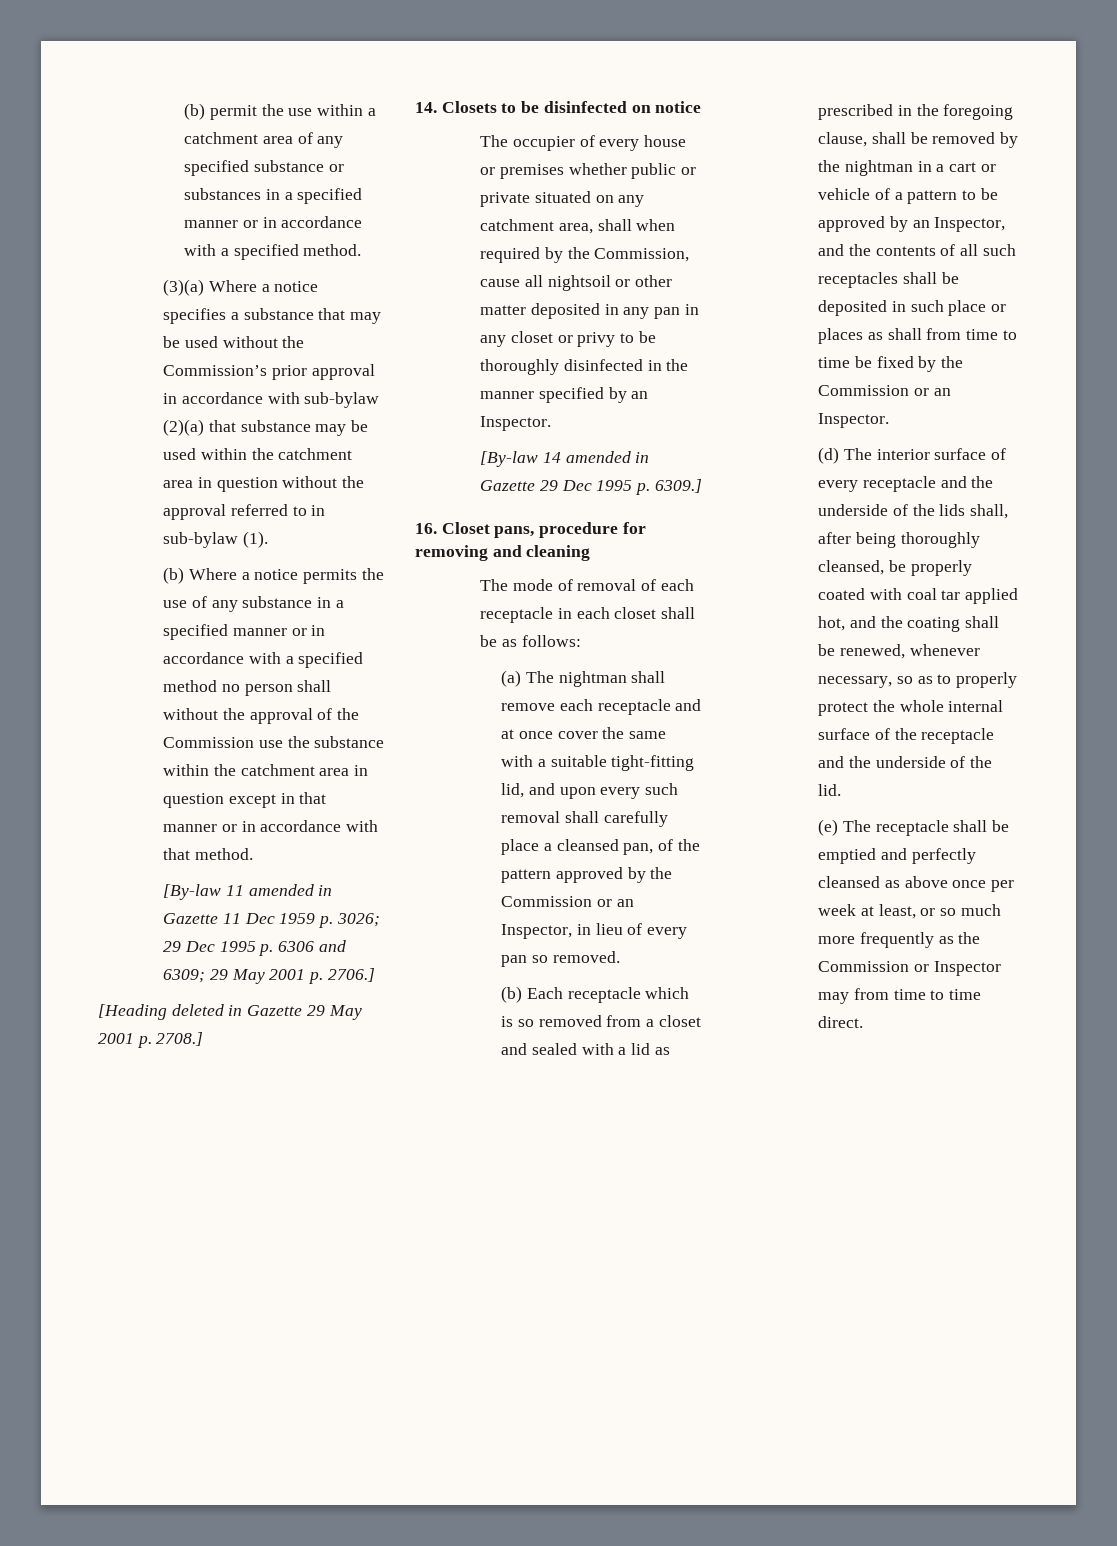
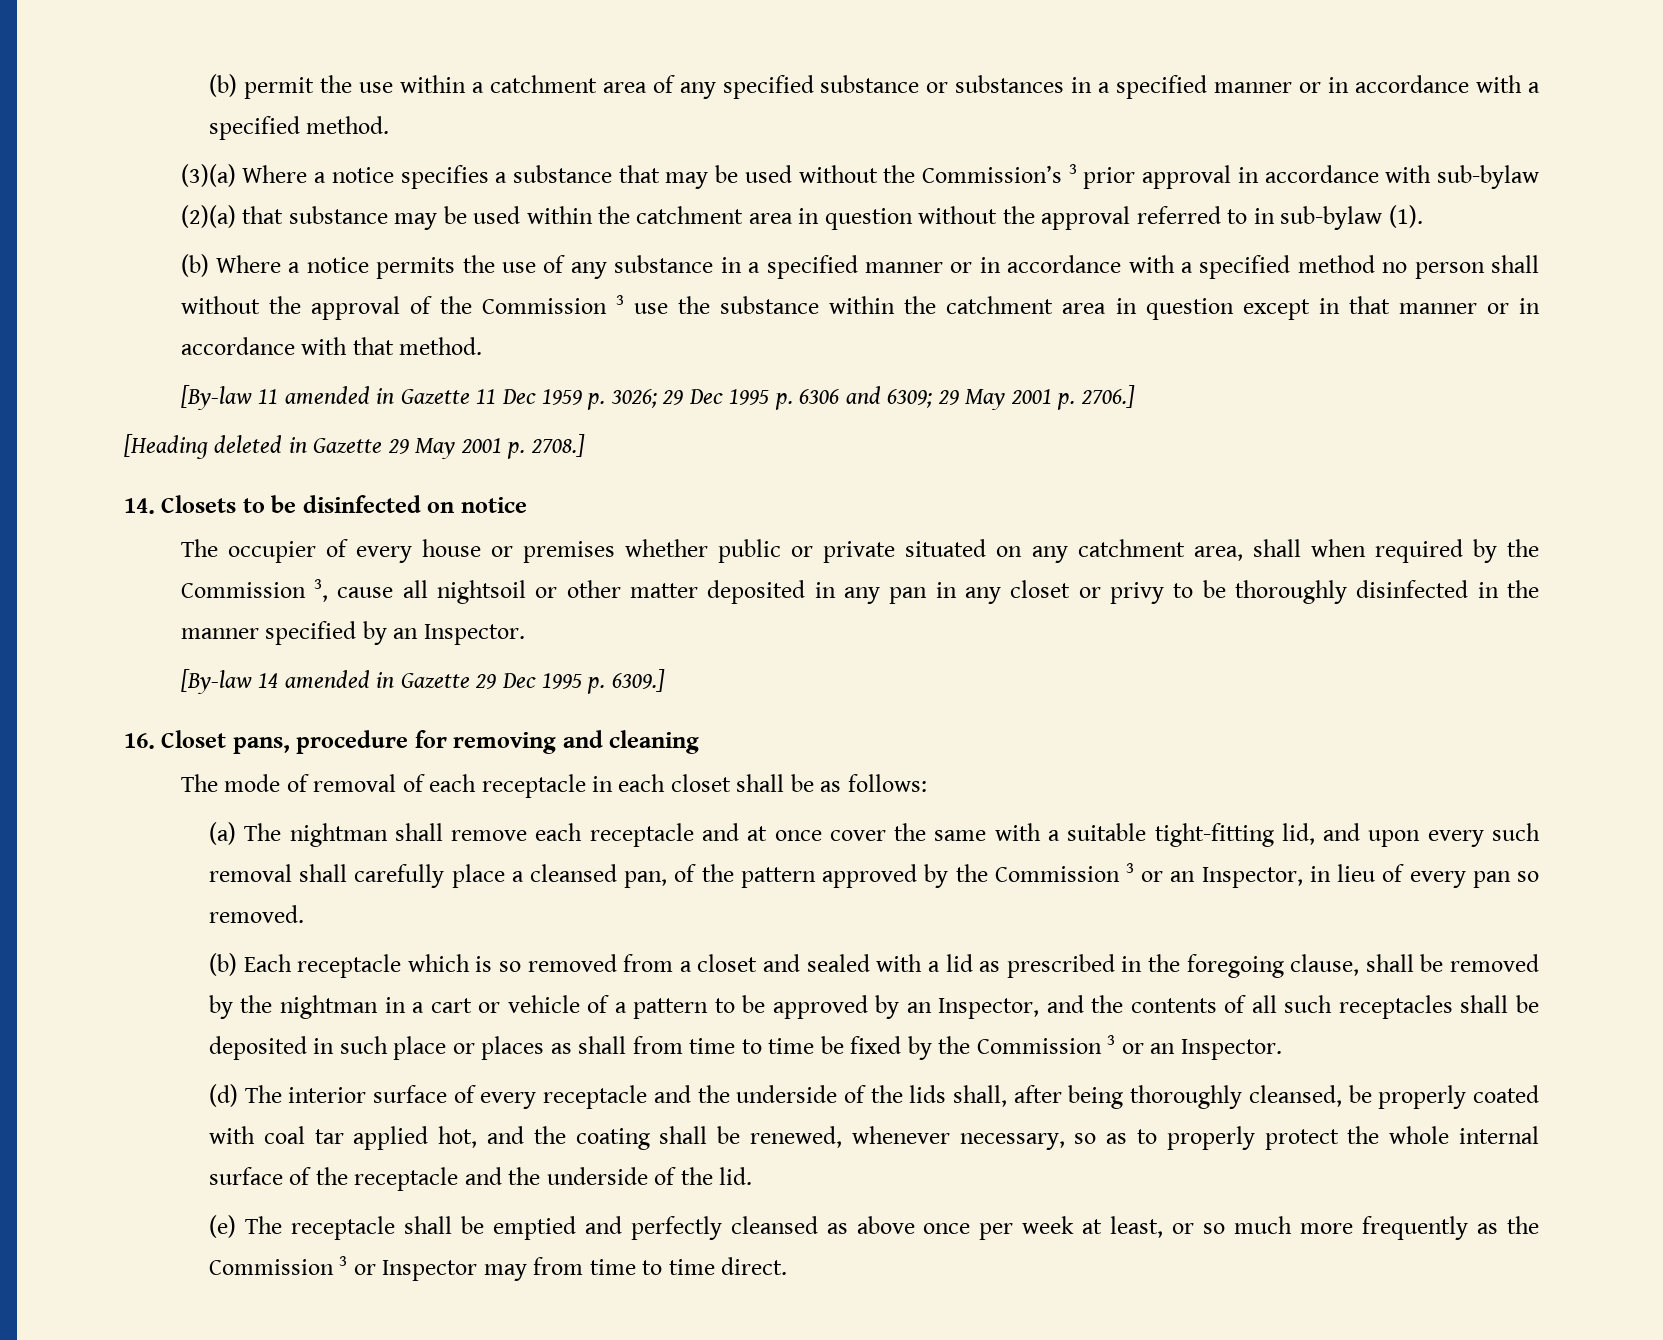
- (3)(a) Where a notice specifies a substance that may be used without the Commission’s prior approval in accordance with sub-bylaw (2)(a) that substance may be used within the catchment area in question without the approval referred to in sub-bylaw (1).
+ (3)(a) Where a notice specifies a substance that may be used without the Commission’s 3 prior approval in accordance with sub-bylaw (2)(a) that substance may be used within the catchment area in question without the approval referred to in sub-bylaw (1).
- (b) Where a notice permits the use of any substance in a specified manner or in accordance with a specified method no person shall without the approval of the Commission use the substance within the catchment area in question except in that manner or in accordance with that method.
+ (b) Where a notice permits the use of any substance in a specified manner or in accordance with a specified method no person shall without the approval of the Commission 3 use the substance within the catchment area in question except in that manner or in accordance with that method.
- The occupier of every house or premises whether public or private situated on any catchment area, shall when required by the Commission, cause all nightsoil or other matter deposited in any pan in any closet or privy to be thoroughly disinfected in the manner specified by an Inspector.
+ The occupier of every house or premises whether public or private situated on any catchment area, shall when required by the Commission 3, cause all nightsoil or other matter deposited in any pan in any closet or privy to be thoroughly disinfected in the manner specified by an Inspector.
- (a) The nightman shall remove each receptacle and at once cover the same with a suitable tight-fitting lid, and upon every such removal shall carefully place a cleansed pan, of the pattern approved by the Commission or an Inspector, in lieu of every pan so removed.
+ (a) The nightman shall remove each receptacle and at once cover the same with a suitable tight-fitting lid, and upon every such removal shall carefully place a cleansed pan, of the pattern approved by the Commission 3 or an Inspector, in lieu of every pan so removed.
- (b) Each receptacle which is so removed from a closet and sealed with a lid as prescribed in the foregoing clause, shall be removed by the nightman in a cart or vehicle of a pattern to be approved by an Inspector, and the contents of all such receptacles shall be deposited in such place or places as shall from time to time be fixed by the Commission or an Inspector.
+ (b) Each receptacle which is so removed from a closet and sealed with a lid as prescribed in the foregoing clause, shall be removed by the nightman in a cart or vehicle of a pattern to be approved by an Inspector, and the contents of all such receptacles shall be deposited in such place or places as shall from time to time be fixed by the Commission 3 or an Inspector.
- (e) The receptacle shall be emptied and perfectly cleansed as above once per week at least, or so much more frequently as the Commission or Inspector may from time to time direct.
+ (e) The receptacle shall be emptied and perfectly cleansed as above once per week at least, or so much more frequently as the Commission 3 or Inspector may from time to time direct.

